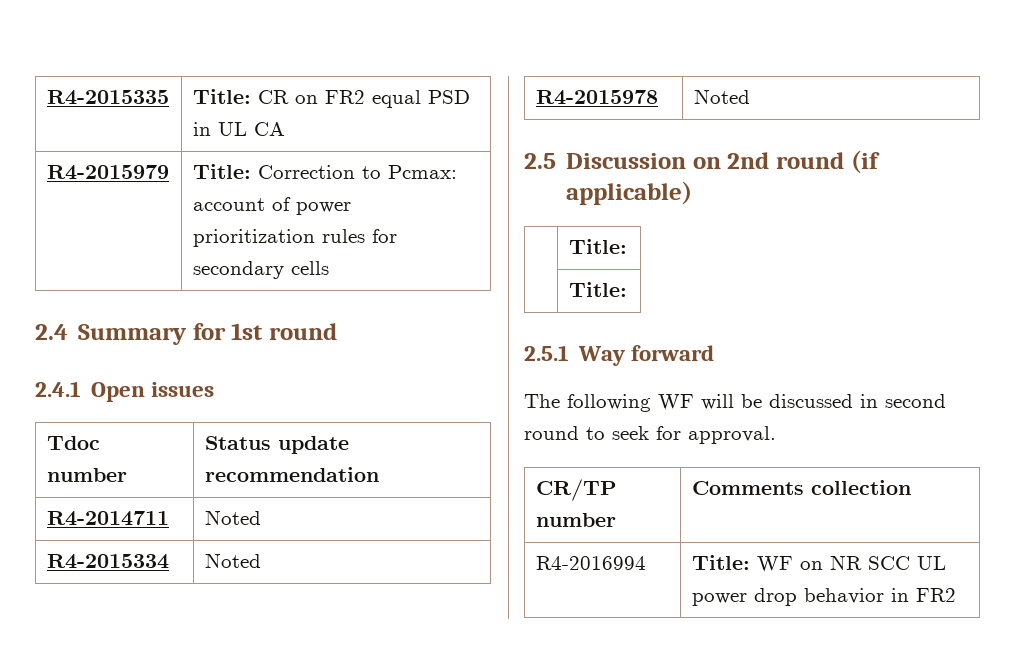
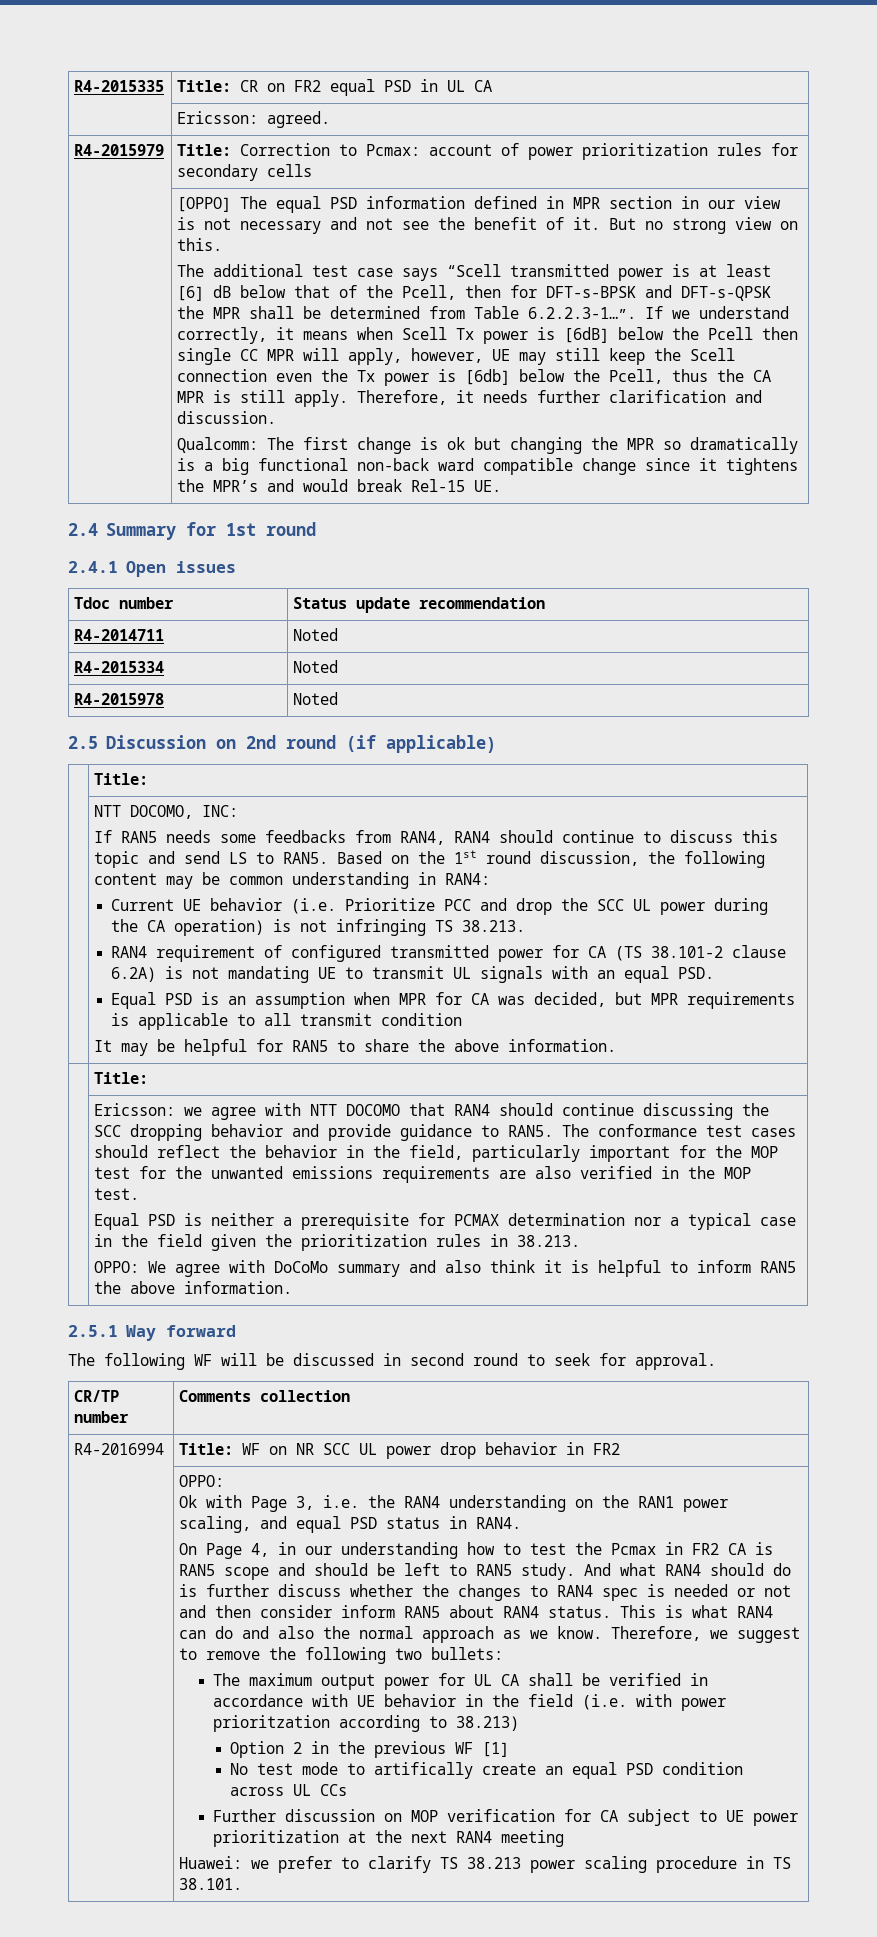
+ | Ericsson: agreed.
+ [OPPO] The equal PSD information defined in MPR section in our view is not necessary and not see the benefit of it. But no strong view on this.
+ The additional test case says “Scell transmitted power is at least [6] dB below that of the Pcell, then for DFT-s-BPSK and DFT-s-QPSK the MPR shall be determined from Table 6.2.2.3-1…”. If we understand correctly, it means when Scell Tx power is [6dB] below the Pcell then single CC MPR will apply, however, UE may still keep the Scell connection even the Tx power is [6db] below the Pcell, thus the CA MPR is still apply. Therefore, it needs further clarification and discussion.
+ Qualcomm: The first change is ok but changing the MPR so dramatically is a big functional non-back ward compatible change since it tightens the MPR’s and would break Rel-15 UE.
  2.5 Discussion on 2nd round (if applicable)
  | Title:
+ | NTT DOCOMO, INC:
+ If RAN5 needs some feedbacks from RAN4, RAN4 should continue to discuss this topic and send LS to RAN5. Based on the 1st round discussion, the following content may be common understanding in RAN4:
+ Current UE behavior (i.e. Prioritize PCC and drop the SCC UL power during the CA operation) is not infringing TS 38.213.
+ RAN4 requirement of configured transmitted power for CA (TS 38.101-2 clause 6.2A) is not mandating UE to transmit UL signals with an equal PSD.
+ Equal PSD is an assumption when MPR for CA was decided, but MPR requirements is applicable to all transmit condition
+ It may be helpful for RAN5 to share the above information.
  | Title:
+ | Ericsson: we agree with NTT DOCOMO that RAN4 should continue discussing the SCC dropping behavior and provide guidance to RAN5. The conformance test cases should reflect the behavior in the field, particularly important for the MOP test for the unwanted emissions requirements are also verified in the MOP test.
+ Equal PSD is neither a prerequisite for PCMAX determination nor a typical case in the field given the prioritization rules in 38.213.
+ OPPO: We agree with DoCoMo summary and also think it is helpful to inform RAN5 the above information.
  R4-2016994 | Title: WF on NR SCC UL power drop behavior in FR2
+ | OPPO:
+ Ok with Page 3, i.e. the RAN4 understanding on the RAN1 power scaling, and equal PSD status in RAN4.
+ On Page 4, in our understanding how to test the Pcmax in FR2 CA is RAN5 scope and should be left to RAN5 study. And what RAN4 should do is further discuss whether the changes to RAN4 spec is needed or not and then consider inform RAN5 about RAN4 status. This is what RAN4 can do and also the normal approach as we know. Therefore, we suggest to remove the following two bullets:
+ The maximum output power for UL CA shall be verified in accordance with UE behavior in the field (i.e. with power prioritzation according to 38.213)
+ Option 2 in the previous WF [1]
+ No test mode to artifically create an equal PSD condition across UL CCs
+ Further discussion on MOP verification for CA subject to UE power prioritization at the next RAN4 meeting
+ Huawei: we prefer to clarify TS 38.213 power scaling procedure in TS 38.101.

